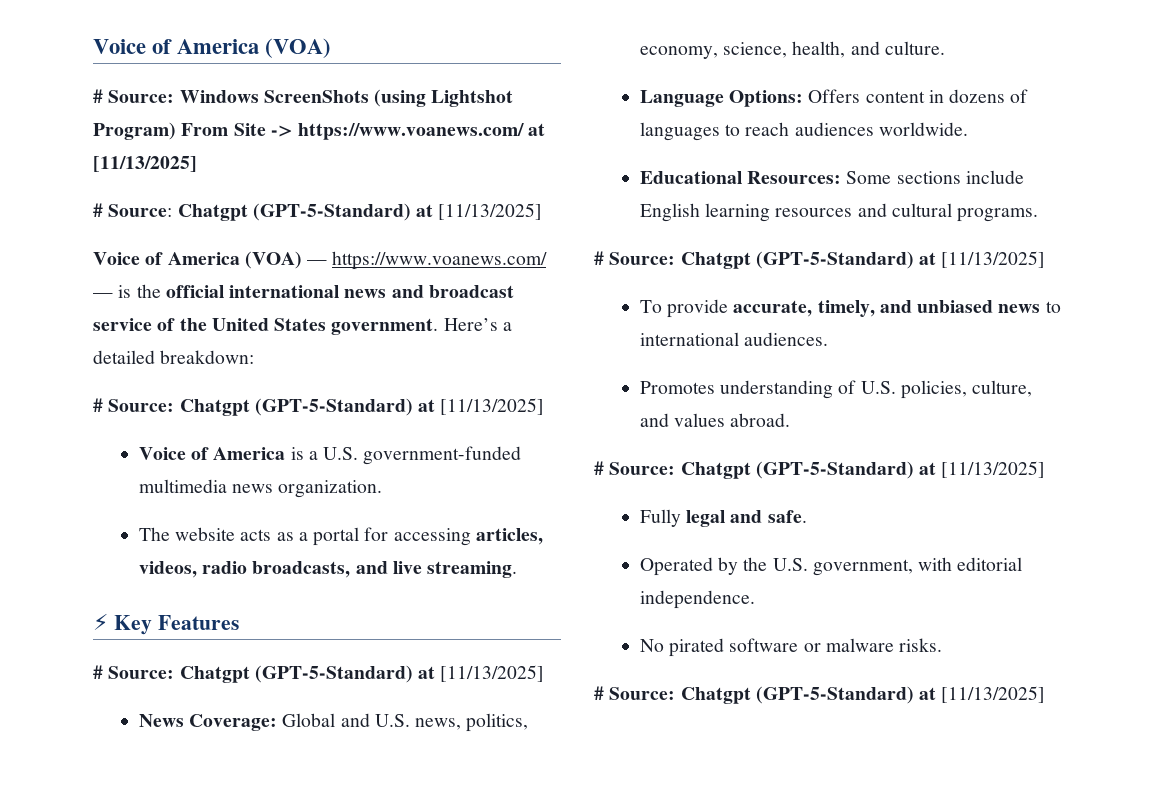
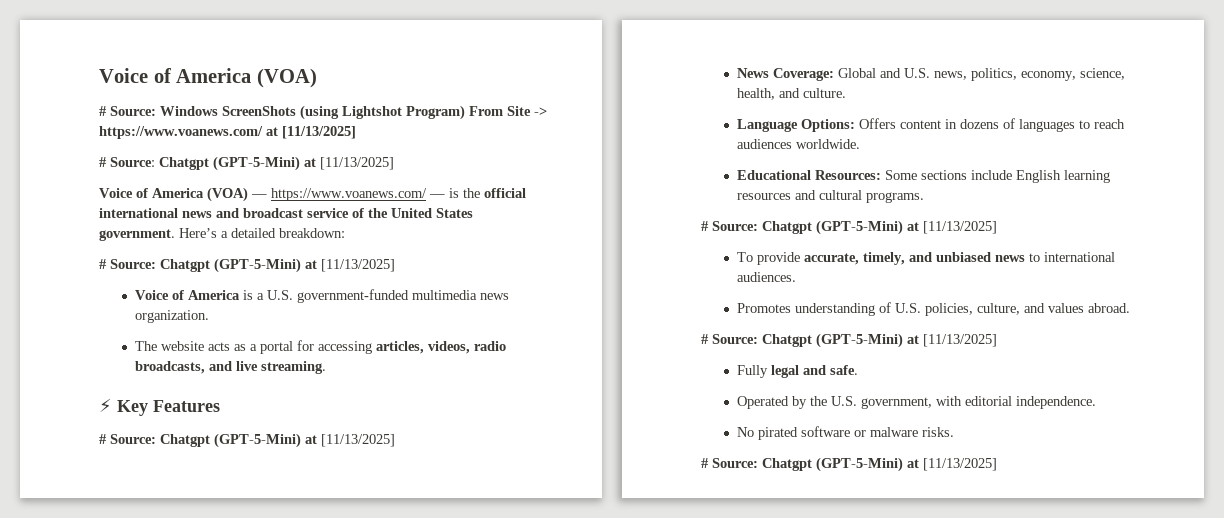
  # Source: Windows ScreenShots (using Lightshot Program) From Site -> https://www.voanews.com/ at [11/13/2025]
- # Source: Chatgpt (GPT-5-Standard) at [11/13/2025]
+ # Source: Chatgpt (GPT-5-Mini) at [11/13/2025]
  Here’s a detailed breakdown:
- # Source: Chatgpt (GPT-5-Standard) at [11/13/2025]
+ # Source: Chatgpt (GPT-5-Mini) at [11/13/2025]
  ⚡ Key Features
- # Source: Chatgpt (GPT-5-Standard) at [11/13/2025]
+ # Source: Chatgpt (GPT-5-Mini) at [11/13/2025]
  Educational Resources: Some sections include English learning resources and cultural programs.
- # Source: Chatgpt (GPT-5-Standard) at [11/13/2025]
+ # Source: Chatgpt (GPT-5-Mini) at [11/13/2025]
  Promotes understanding of U.S. policies, culture, and values abroad.
- # Source: Chatgpt (GPT-5-Standard) at [11/13/2025]
+ # Source: Chatgpt (GPT-5-Mini) at [11/13/2025]
  No pirated software or malware risks.
- # Source: Chatgpt (GPT-5-Standard) at [11/13/2025]
+ # Source: Chatgpt (GPT-5-Mini) at [11/13/2025]

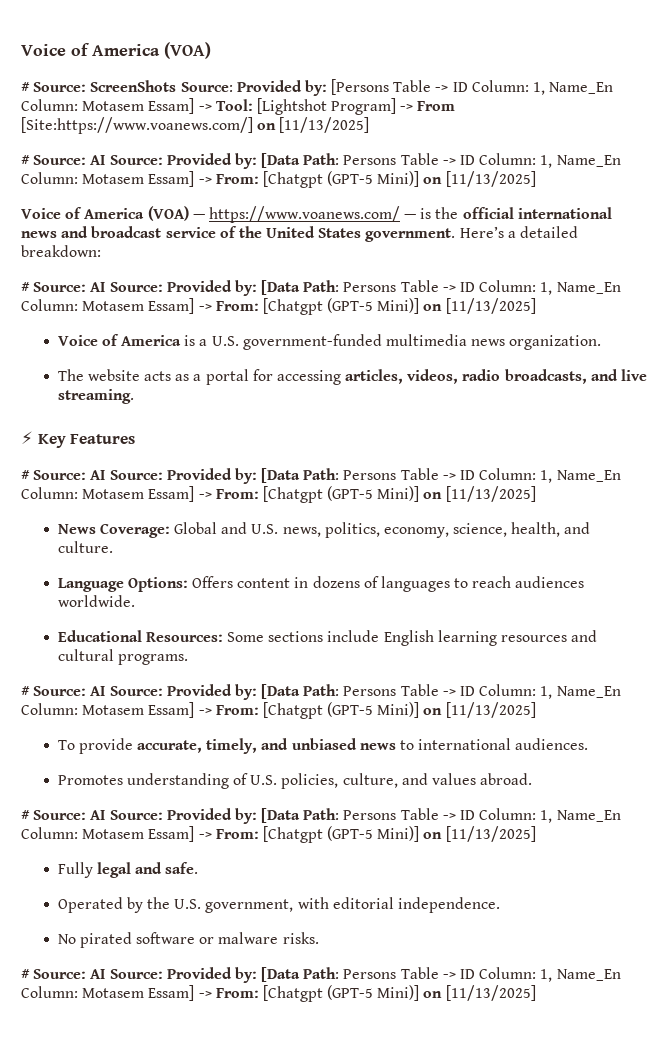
- # Source: Windows ScreenShots (using Lightshot Program) From Site -> https://www.voanews.com/ at [11/13/2025]
- # Source: Chatgpt (GPT-5-Mini) at [11/13/2025]
+ # Source: ScreenShots Source: Provided by: [Persons Table -> ID Column: 1, Name_En Column: Motasem Essam] -> Tool: [Lightshot Program] -> From [Site:https://www.voanews.com/] on [11/13/2025]
+ # Source: AI Source: Provided by: [Data Path: Persons Table -> ID Column: 1, Name_En Column: Motasem Essam] -> From: [Chatgpt (GPT‑5 Mini)] on [11/13/2025]
  Here’s a detailed breakdown:
- # Source: Chatgpt (GPT-5-Mini) at [11/13/2025]
+ # Source: AI Source: Provided by: [Data Path: Persons Table -> ID Column: 1, Name_En Column: Motasem Essam] -> From: [Chatgpt (GPT‑5 Mini)] on [11/13/2025]
  ⚡ Key Features
- # Source: Chatgpt (GPT-5-Mini) at [11/13/2025]
+ # Source: AI Source: Provided by: [Data Path: Persons Table -> ID Column: 1, Name_En Column: Motasem Essam] -> From: [Chatgpt (GPT‑5 Mini)] on [11/13/2025]
  Educational Resources: Some sections include English learning resources and cultural programs.
- # Source: Chatgpt (GPT-5-Mini) at [11/13/2025]
+ # Source: AI Source: Provided by: [Data Path: Persons Table -> ID Column: 1, Name_En Column: Motasem Essam] -> From: [Chatgpt (GPT‑5 Mini)] on [11/13/2025]
  Promotes understanding of U.S. policies, culture, and values abroad.
- # Source: Chatgpt (GPT-5-Mini) at [11/13/2025]
+ # Source: AI Source: Provided by: [Data Path: Persons Table -> ID Column: 1, Name_En Column: Motasem Essam] -> From: [Chatgpt (GPT‑5 Mini)] on [11/13/2025]
  No pirated software or malware risks.
- # Source: Chatgpt (GPT-5-Mini) at [11/13/2025]
+ # Source: AI Source: Provided by: [Data Path: Persons Table -> ID Column: 1, Name_En Column: Motasem Essam] -> From: [Chatgpt (GPT‑5 Mini)] on [11/13/2025]

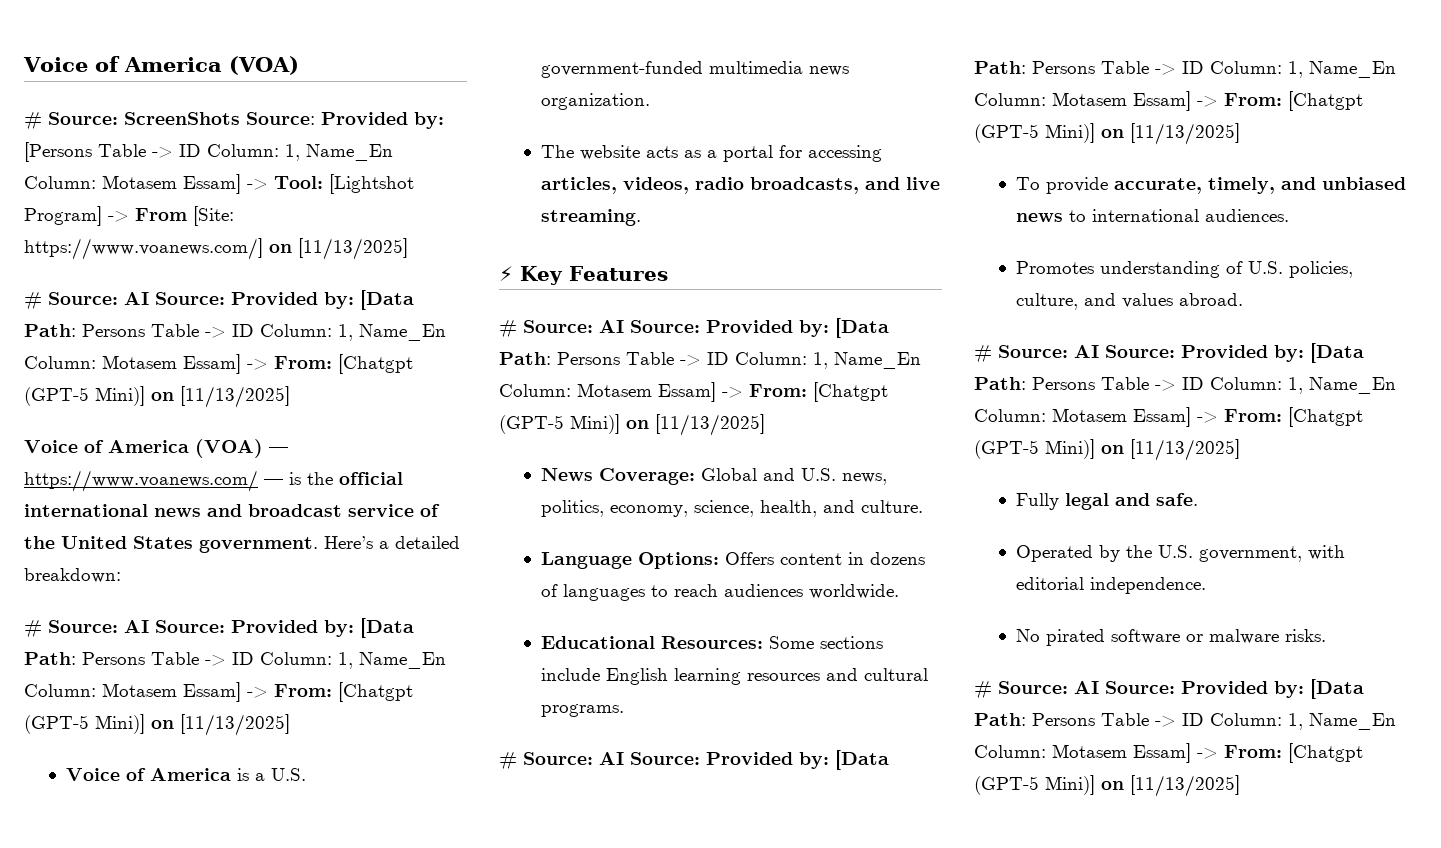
- # Source: ScreenShots Source: Provided by: [Persons Table -> ID Column: 1, Name_En Column: Motasem Essam] -> Tool: [Lightshot Program] -> From [Site:https://www.voanews.com/] on [11/13/2025]
+ # Source: ScreenShots Source: Provided by: [Persons Table -> ID Column: 1, Name_En Column: Motasem Essam] -> Tool: [Lightshot Program] -> From [Site: https://www.voanews.com/] on [11/13/2025]

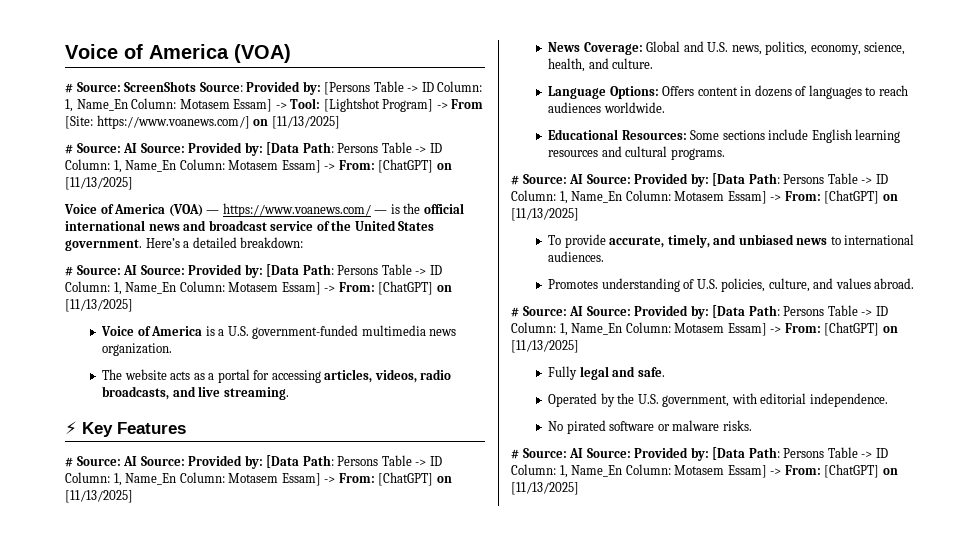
  # Source: ScreenShots Source: Provided by: [Persons Table -> ID Column: 1, Name_En Column: Motasem Essam] -> Tool: [Lightshot Program] -> From [Site: https://www.voanews.com/] on [11/13/2025]
- # Source: AI Source: Provided by: [Data Path: Persons Table -> ID Column: 1, Name_En Column: Motasem Essam] -> From: [Chatgpt (GPT‑5 Mini)] on [11/13/2025]
+ # Source: AI Source: Provided by: [Data Path: Persons Table -> ID Column: 1, Name_En Column: Motasem Essam] -> From: [ChatGPT] on [11/13/2025]
  Here’s a detailed breakdown:
- # Source: AI Source: Provided by: [Data Path: Persons Table -> ID Column: 1, Name_En Column: Motasem Essam] -> From: [Chatgpt (GPT‑5 Mini)] on [11/13/2025]
+ # Source: AI Source: Provided by: [Data Path: Persons Table -> ID Column: 1, Name_En Column: Motasem Essam] -> From: [ChatGPT] on [11/13/2025]
  ⚡ Key Features
- # Source: AI Source: Provided by: [Data Path: Persons Table -> ID Column: 1, Name_En Column: Motasem Essam] -> From: [Chatgpt (GPT‑5 Mini)] on [11/13/2025]
+ # Source: AI Source: Provided by: [Data Path: Persons Table -> ID Column: 1, Name_En Column: Motasem Essam] -> From: [ChatGPT] on [11/13/2025]
  Educational Resources: Some sections include English learning resources and cultural programs.
- # Source: AI Source: Provided by: [Data Path: Persons Table -> ID Column: 1, Name_En Column: Motasem Essam] -> From: [Chatgpt (GPT‑5 Mini)] on [11/13/2025]
+ # Source: AI Source: Provided by: [Data Path: Persons Table -> ID Column: 1, Name_En Column: Motasem Essam] -> From: [ChatGPT] on [11/13/2025]
  Promotes understanding of U.S. policies, culture, and values abroad.
- # Source: AI Source: Provided by: [Data Path: Persons Table -> ID Column: 1, Name_En Column: Motasem Essam] -> From: [Chatgpt (GPT‑5 Mini)] on [11/13/2025]
+ # Source: AI Source: Provided by: [Data Path: Persons Table -> ID Column: 1, Name_En Column: Motasem Essam] -> From: [ChatGPT] on [11/13/2025]
  No pirated software or malware risks.
- # Source: AI Source: Provided by: [Data Path: Persons Table -> ID Column: 1, Name_En Column: Motasem Essam] -> From: [Chatgpt (GPT‑5 Mini)] on [11/13/2025]
+ # Source: AI Source: Provided by: [Data Path: Persons Table -> ID Column: 1, Name_En Column: Motasem Essam] -> From: [ChatGPT] on [11/13/2025]

